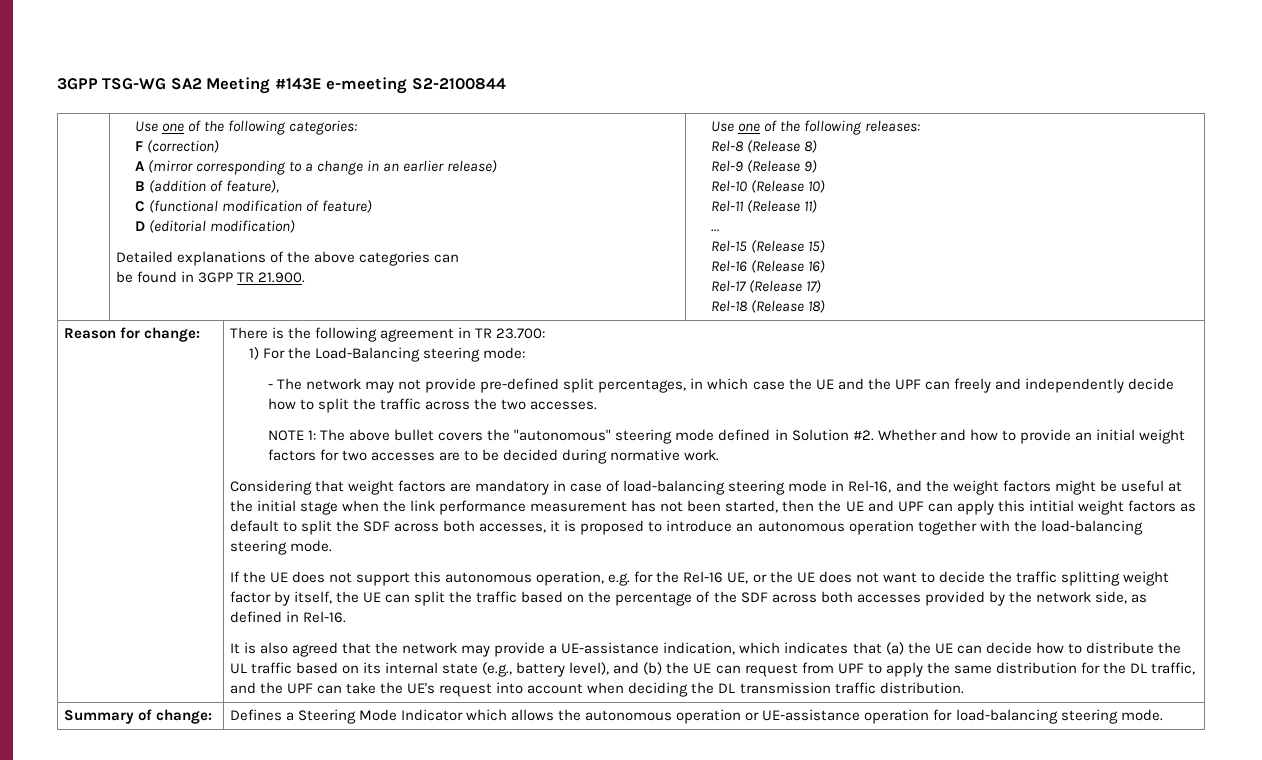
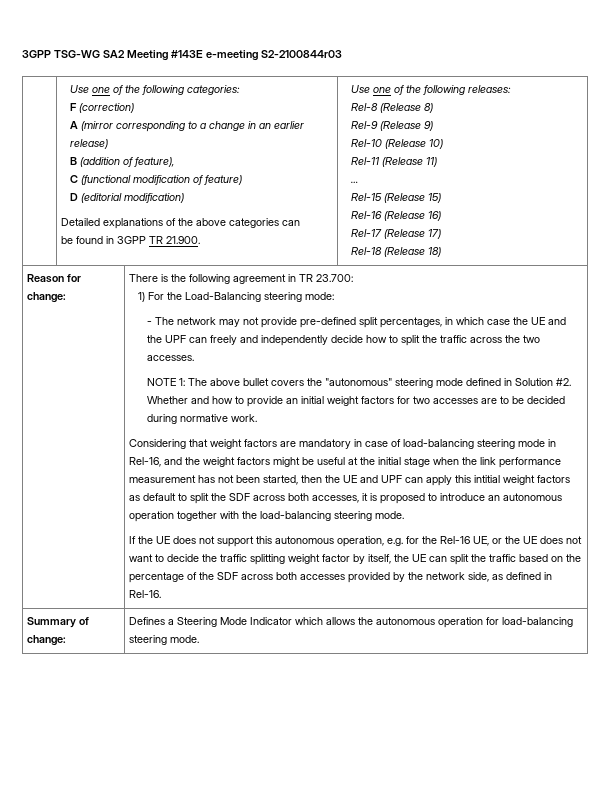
- 3GPP TSG-WG SA2 Meeting #143E e-meeting S2-2100844
+ 3GPP TSG-WG SA2 Meeting #143E e-meeting S2-2100844r03
- It is also agreed that the network may provide a UE-assistance indication, which indicates that (a) the UE can decide how to distribute the UL traffic based on its internal state (e.g., battery level), and (b) the UE can request from UPF to apply the same distribution for the DL traffic, and the UPF can take the UE's request into account when deciding the DL transmission traffic distribution.
- Summary of change: | Defines a Steering Mode Indicator which allows the autonomous operation or UE-assistance operation for load-balancing steering mode.
+ Summary of change: | Defines a Steering Mode Indicator which allows the autonomous operation for load-balancing steering mode.

